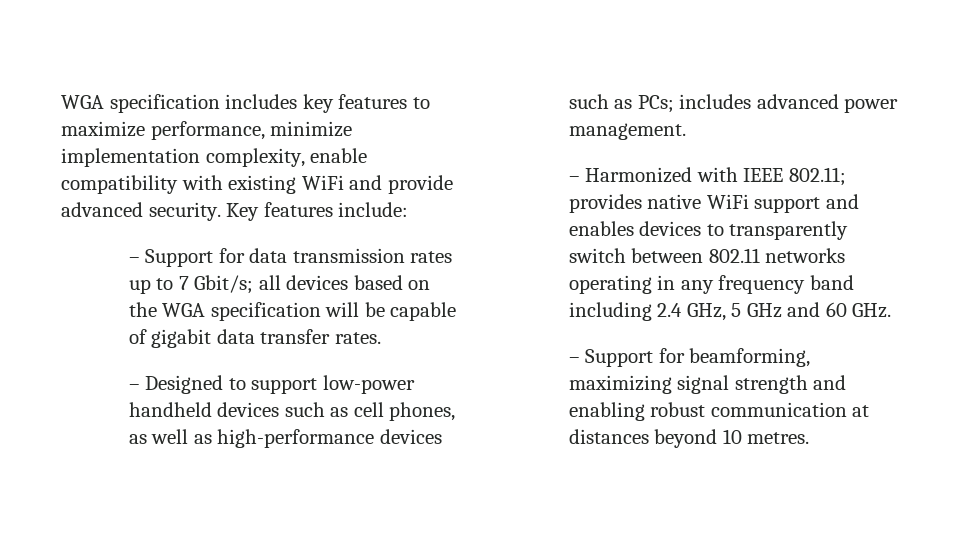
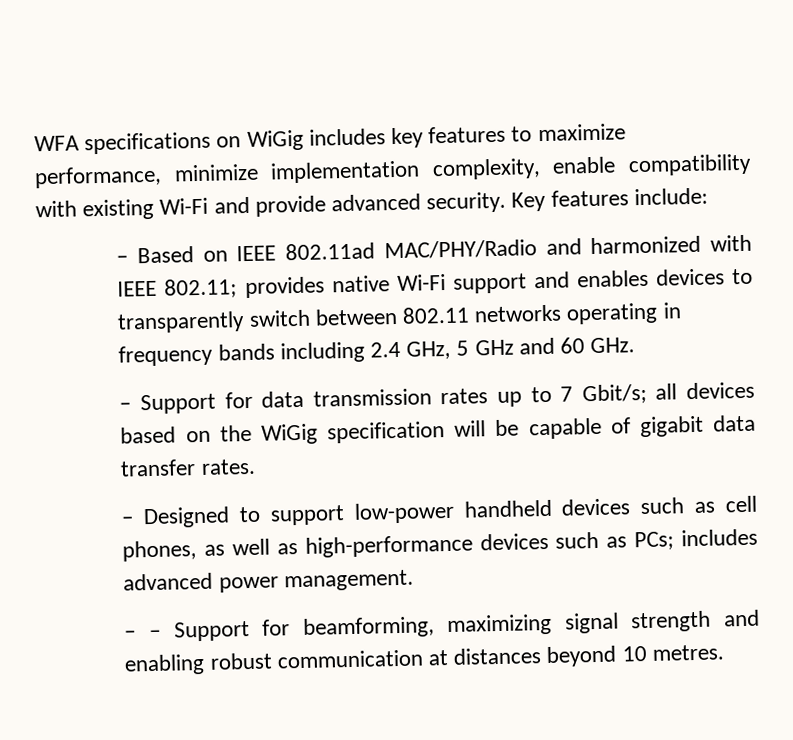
- WGA specification includes key features to maximize performance, minimize implementation complexity, enable compatibility with existing WiFi and provide advanced security.
+ WFA specifications on WiGig includes key features to maximize performance, minimize implementation complexity, enable compatibility with existing Wi-Fi and provide advanced security.
+ – Based on IEEE 802.11ad MAC/PHY/Radio and harmonized with IEEE 802.11; provides native Wi-Fi support and enables devices to transparently switch between 802.11 networks operating in frequency bands including 2.4 GHz, 5 GHz and 60 GHz.
- – Support for data transmission rates up to 7 Gbit/s; all devices based on the WGA specification will be capable of gigabit data transfer rates.
+ – Support for data transmission rates up to 7 Gbit/s; all devices based on the WiGig specification will be capable of gigabit data transfer rates.
- – Harmonized with IEEE 802.11; provides native WiFi support and enables devices to transparently switch between 802.11 networks operating in any frequency band including 2.4 GHz, 5 GHz and 60 GHz.
- – Support for beamforming, maximizing signal strength and enabling robust communication at distances beyond 10 metres.
+ – – Support for beamforming, maximizing signal strength and enabling robust communication at distances beyond 10 metres.

